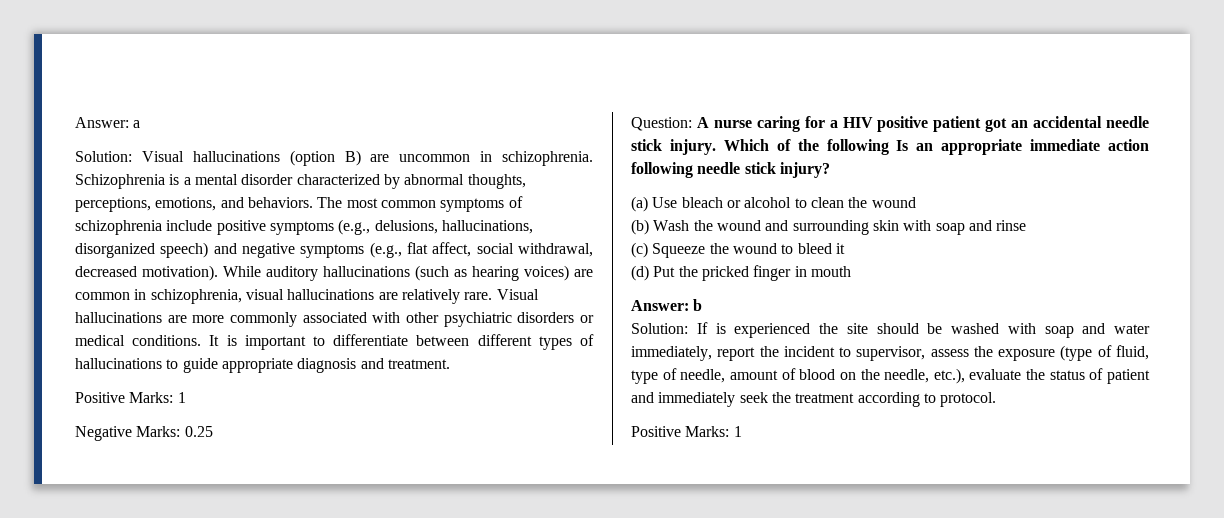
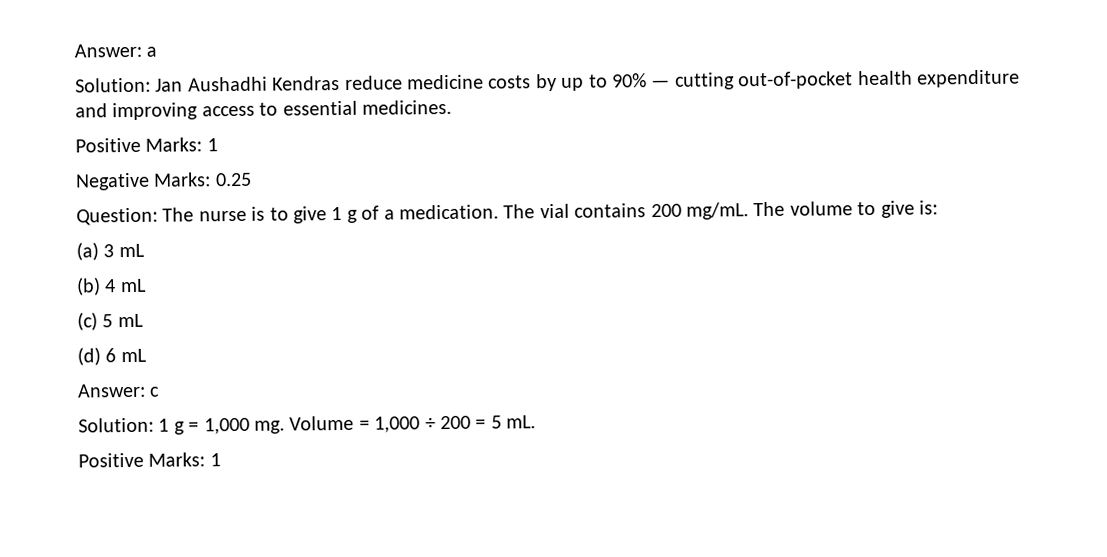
- Solution: Visual hallucinations (option B) are uncommon in schizophrenia. Schizophrenia is a mental disorder characterized by abnormal thoughts, perceptions, emotions, and behaviors. The most common symptoms of schizophrenia include positive symptoms (e.g., delusions, hallucinations, disorganized speech) and negative symptoms (e.g., flat affect, social withdrawal, decreased motivation). While auditory hallucinations (such as hearing voices) are common in schizophrenia, visual hallucinations are relatively rare. Visual hallucinations are more commonly associated with other psychiatric disorders or medical conditions. It is important to differentiate between different types of hallucinations to guide appropriate diagnosis and treatment.
+ Solution: Jan Aushadhi Kendras reduce medicine costs by up to 90% — cutting out-of-pocket health expenditure and improving access to essential medicines.
- Question: A nurse caring for a HIV positive patient got an accidental needle stick injury. Which of the following Is an appropriate immediate action following needle stick injury?
- (a) Use bleach or alcohol to clean the wound
- (b) Wash the wound and surrounding skin with soap and rinse
- (c) Squeeze the wound to bleed it
- (d) Put the pricked finger in mouth
- Answer: b
- Solution: If is experienced the site should be washed with soap and water immediately, report the incident to supervisor, assess the exposure (type of fluid, type of needle, amount of blood on the needle, etc.), evaluate the status of patient and immediately seek the treatment according to protocol.
+ Question: The nurse is to give 1 g of a medication. The vial contains 200 mg/mL. The volume to give is:
+ (a) 3 mL
+ (b) 4 mL
+ (c) 5 mL
+ (d) 6 mL
+ Answer: c
+ Solution: 1 g = 1,000 mg. Volume = 1,000 ÷ 200 = 5 mL.

